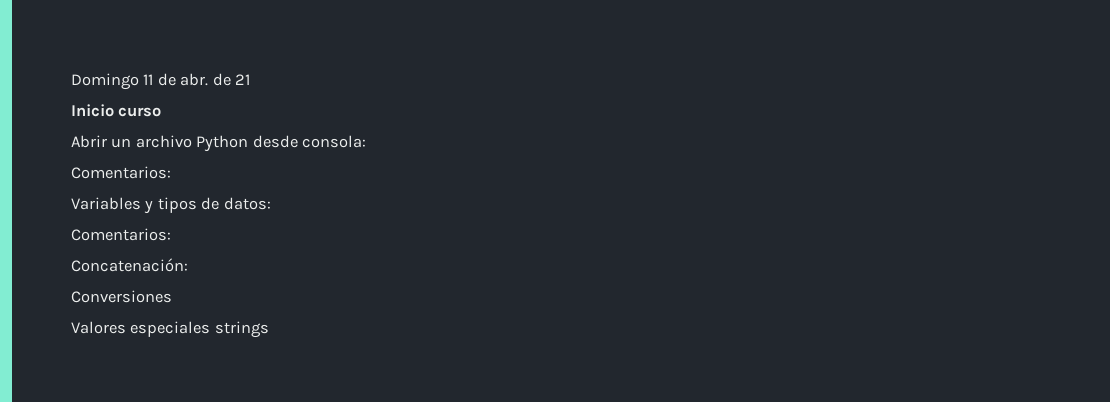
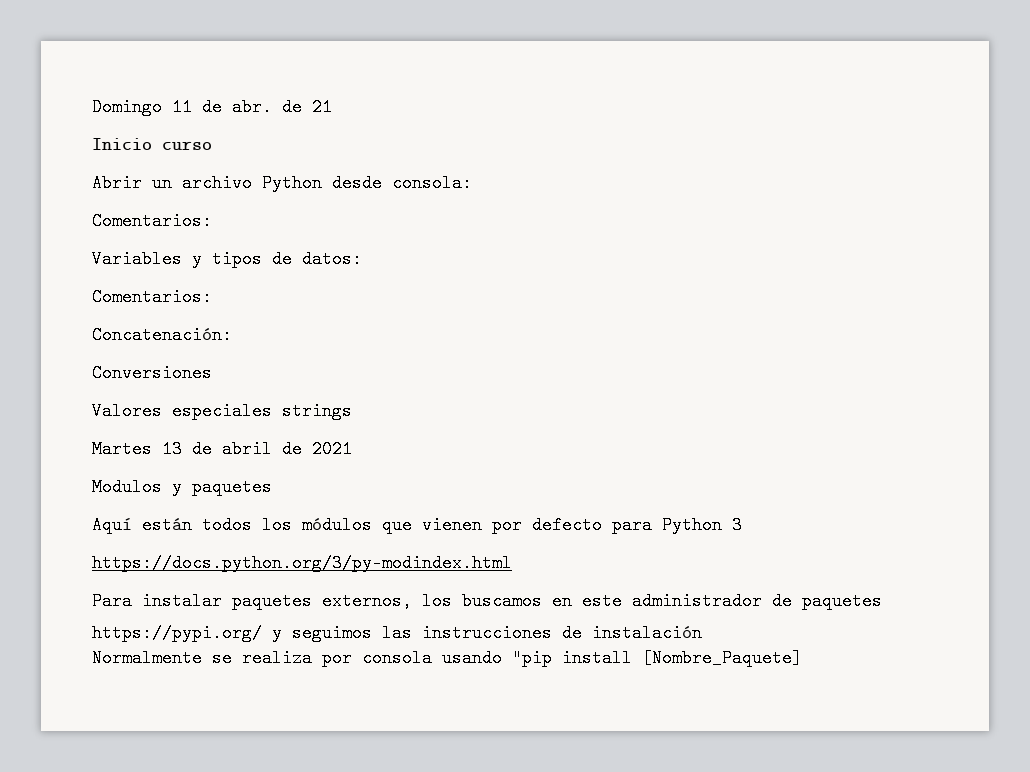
+ Martes 13 de abril de 2021
+ Modulos y paquetes
+ Aquí están todos los módulos que vienen por defecto para Python 3
+ https://docs.python.org/3/py-modindex.html
+ Para instalar paquetes externos, los buscamos en este administrador de paquetes
+ https://pypi.org/ y seguimos las instrucciones de instalación
+ Normalmente se realiza por consola usando "pip install [Nombre_Paquete]

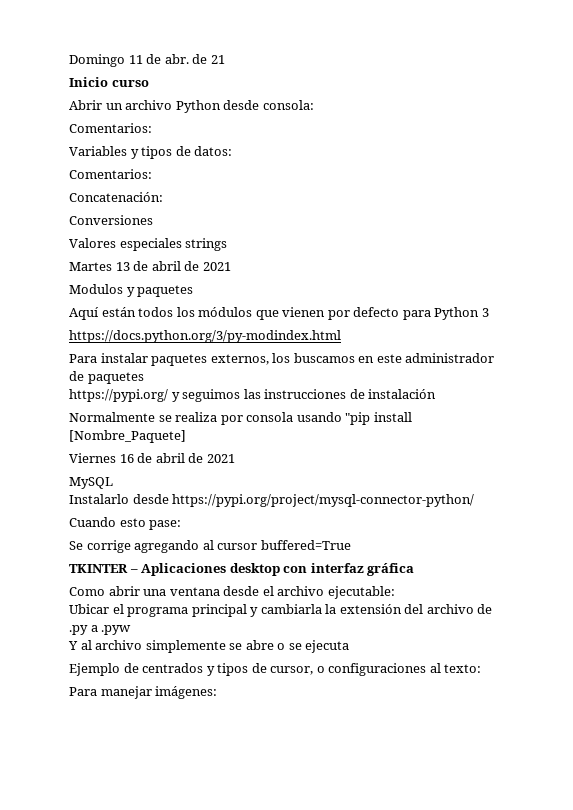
+ Viernes 16 de abril de 2021
+ MySQL
+ Instalarlo desde https://pypi.org/project/mysql-connector-python/
+ Cuando esto pase:
+ Se corrige agregando al cursor buffered=True
+ TKINTER – Aplicaciones desktop con interfaz gráfica
+ Como abrir una ventana desde el archivo ejecutable:
+ Ubicar el programa principal y cambiarla la extensión del archivo de .py a .pyw
+ Y al archivo simplemente se abre o se ejecuta
+ Ejemplo de centrados y tipos de cursor, o configuraciones al texto:
+ Para manejar imágenes:

